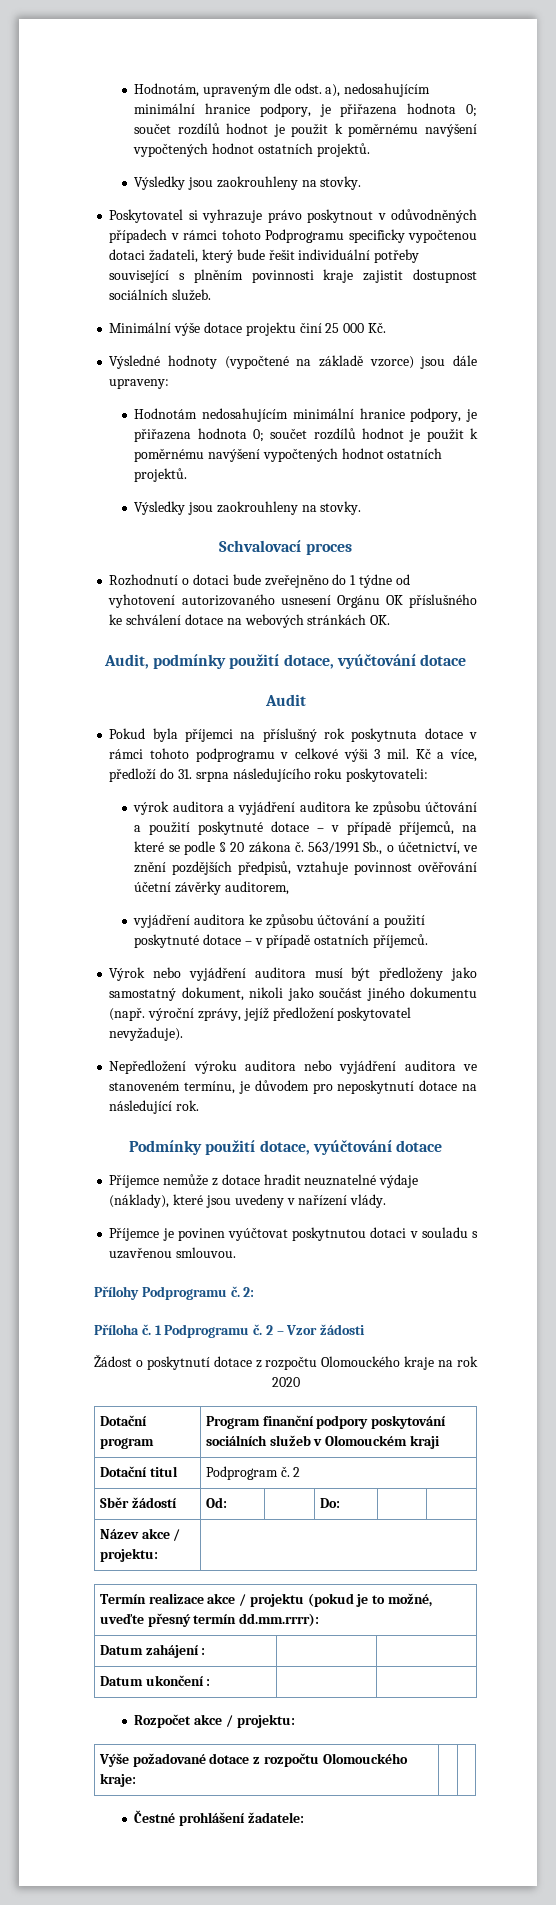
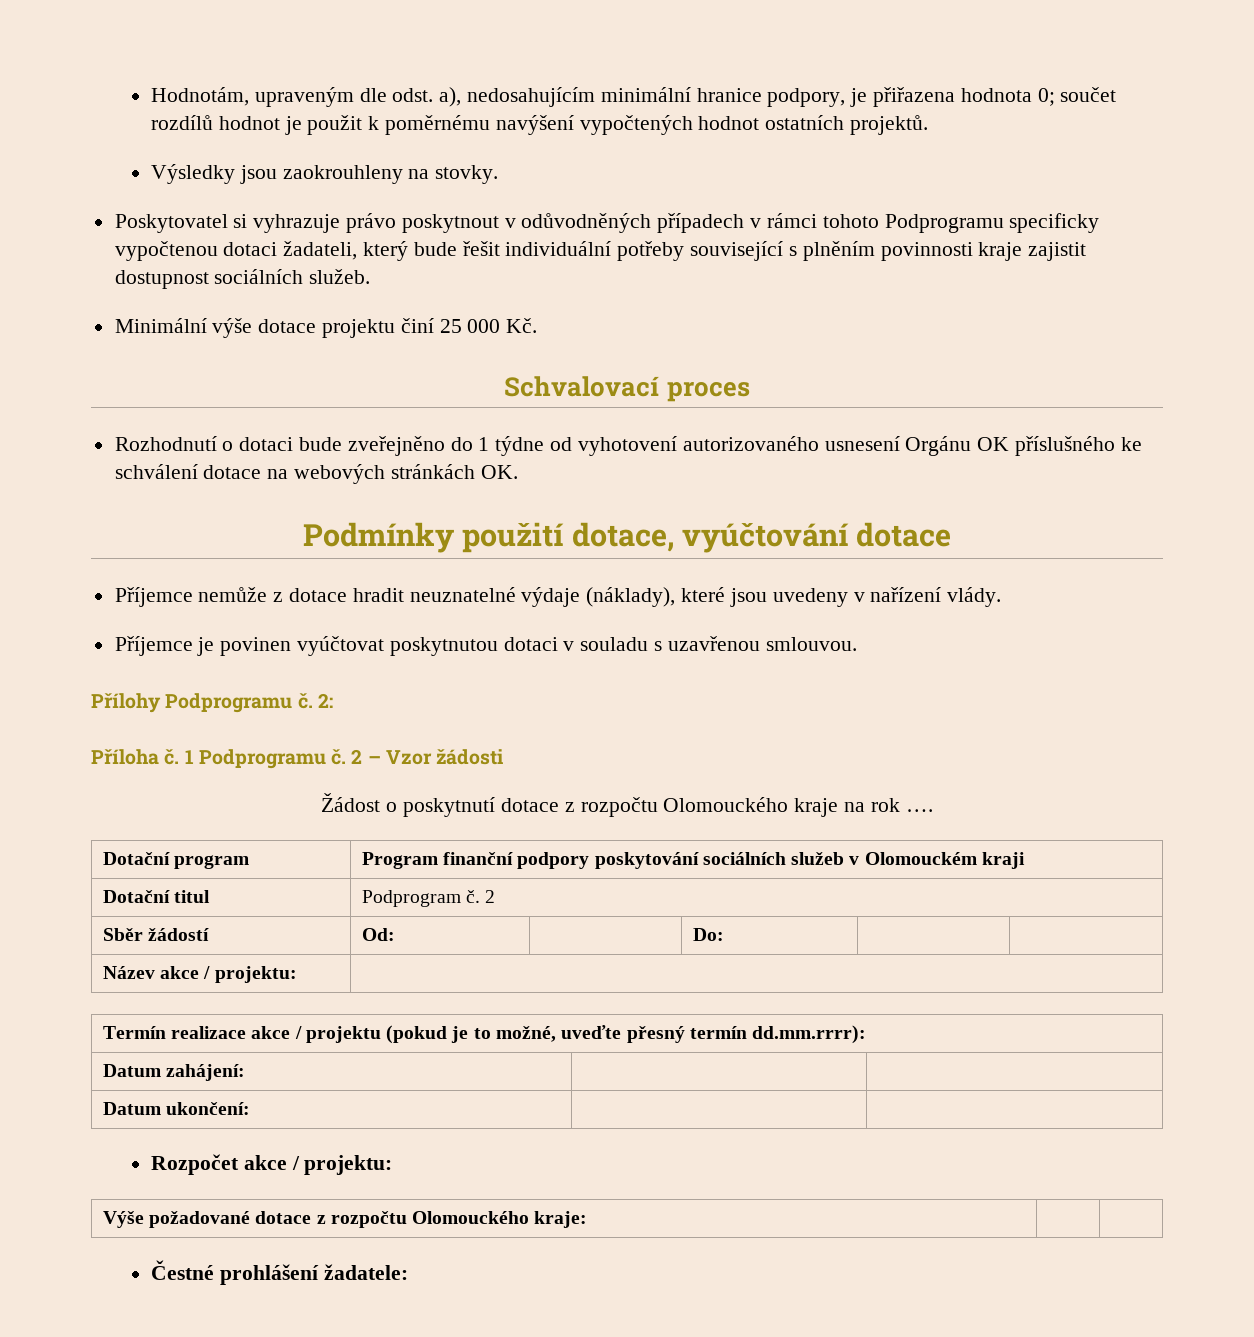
- Výsledné hodnoty (vypočtené na základě vzorce) jsou dále upraveny:
- Hodnotám nedosahujícím minimální hranice podpory, je přiřazena hodnota 0; součet rozdílů hodnot je použit k poměrnému navýšení vypočtených hodnot ostatních projektů.
- Výsledky jsou zaokrouhleny na stovky.
- Audit, podmínky použití dotace, vyúčtování dotace
- Audit
- Pokud byla příjemci na příslušný rok poskytnuta dotace v rámci tohoto podprogramu v celkové výši 3 mil. Kč a více, předloží do 31. srpna následujícího roku poskytovateli:
- výrok auditora a vyjádření auditora ke způsobu účtování a použití poskytnuté dotace – v případě příjemců, na které se podle § 20 zákona č. 563/1991 Sb., o účetnictví, ve znění pozdějších předpisů, vztahuje povinnost ověřování účetní závěrky auditorem,
- vyjádření auditora ke způsobu účtování a použití poskytnuté dotace – v případě ostatních příjemců.
- Výrok nebo vyjádření auditora musí být předloženy jako samostatný dokument, nikoli jako součást jiného dokumentu (např. výroční zprávy, jejíž předložení poskytovatel nevyžaduje).
- Nepředložení výroku auditora nebo vyjádření auditora ve stanoveném termínu, je důvodem pro neposkytnutí dotace na následující rok.
- Žádost o poskytnutí dotace z rozpočtu Olomouckého kraje na rok 2020
+ Žádost o poskytnutí dotace z rozpočtu Olomouckého kraje na rok ….
- Datum zahájení : | |
- Datum ukončení : | |
+ Datum zahájení: | |
+ Datum ukončení: | |

